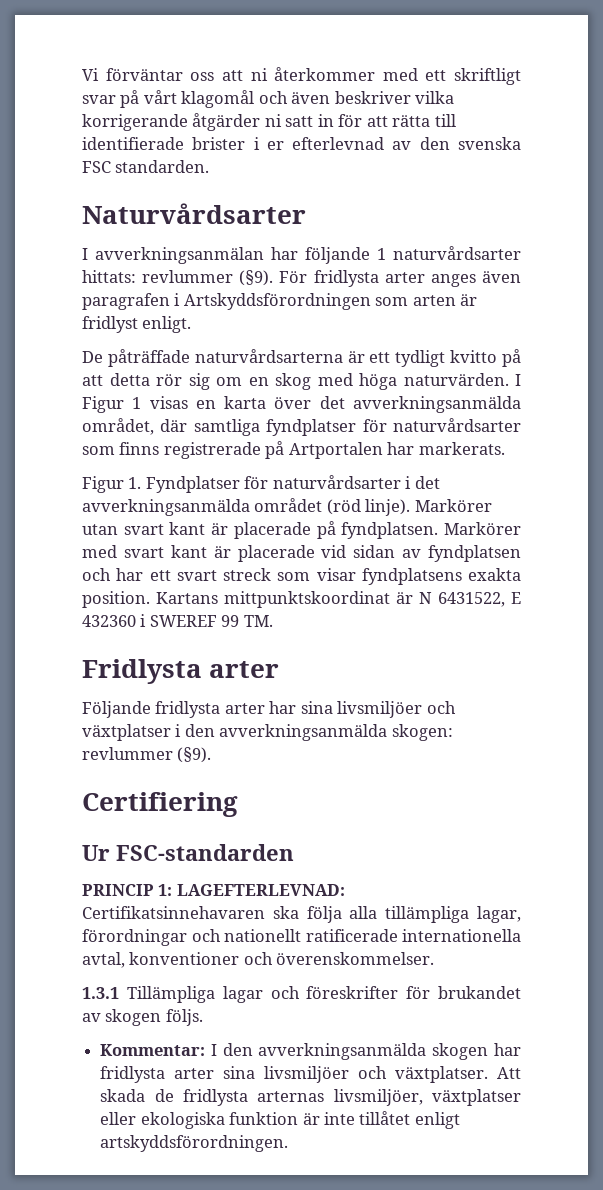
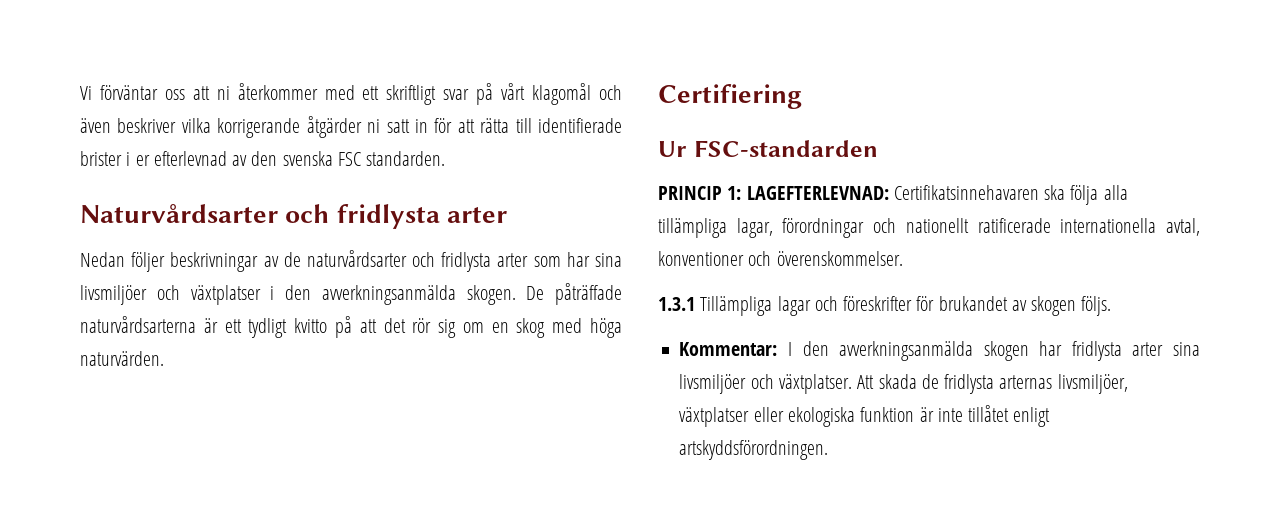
- Naturvårdsarter
- I avverkningsanmälan har följande 1 naturvårdsarter hittats: revlummer (§9). För fridlysta arter anges även paragrafen i Artskyddsförordningen som arten är fridlyst enligt.
- De påträffade naturvårdsarterna är ett tydligt kvitto på att detta rör sig om en skog med höga naturvärden. I Figur 1 visas en karta över det avverkningsanmälda området, där samtliga fyndplatser för naturvårdsarter som finns registrerade på Artportalen har markerats.
- Figur 1. Fyndplatser för naturvårdsarter i det avverkningsanmälda området (röd linje). Markörer utan svart kant är placerade på fyndplatsen. Markörer med svart kant är placerade vid sidan av fyndplatsen och har ett svart streck som visar fyndplatsens exakta position. Kartans mittpunktskoordinat är N 6431522, E 432360 i SWEREF 99 TM.
- Fridlysta arter
- Följande fridlysta arter har sina livsmiljöer och växtplatser i den avverkningsanmälda skogen: revlummer (§9).
+ Naturvårdsarter och fridlysta arter
+ Nedan följer beskrivningar av de naturvårdsarter och fridlysta arter som har sina livsmiljöer och växtplatser i den avverkningsanmälda skogen. De påträffade naturvårdsarterna är ett tydligt kvitto på att det rör sig om en skog med höga naturvärden.

